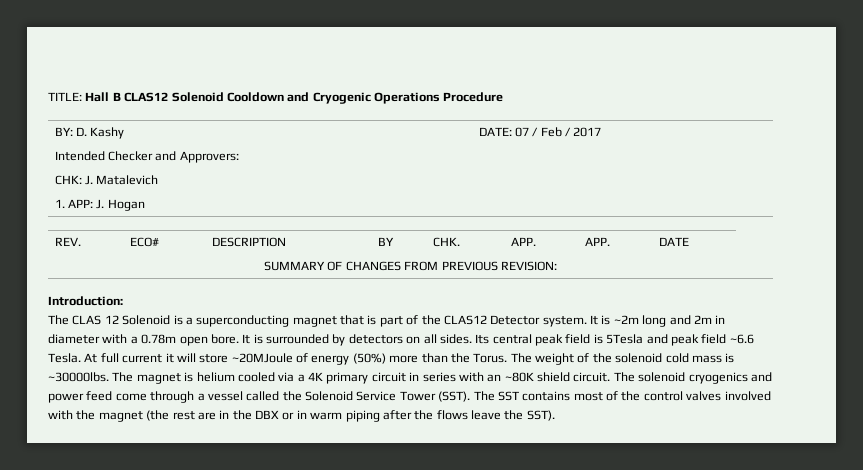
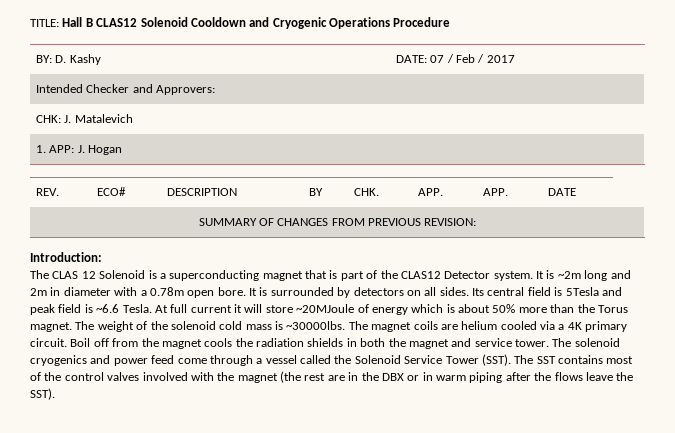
- Its central peak field is 5Tesla and peak field ~6.6 Tesla.
+ Its central field is 5Tesla and peak field is ~6.6 Tesla.
- At full current it will store ~20MJoule of energy (50%) more than the Torus.
+ At full current it will store ~20MJoule of energy which is about 50% more than the Torus magnet.
- The magnet is helium cooled via a 4K primary circuit in series with an ~80K shield circuit.
+ The magnet coils are helium cooled via a 4K primary circuit. Boil off from the magnet cools the radiation shields in both the magnet and service tower.

